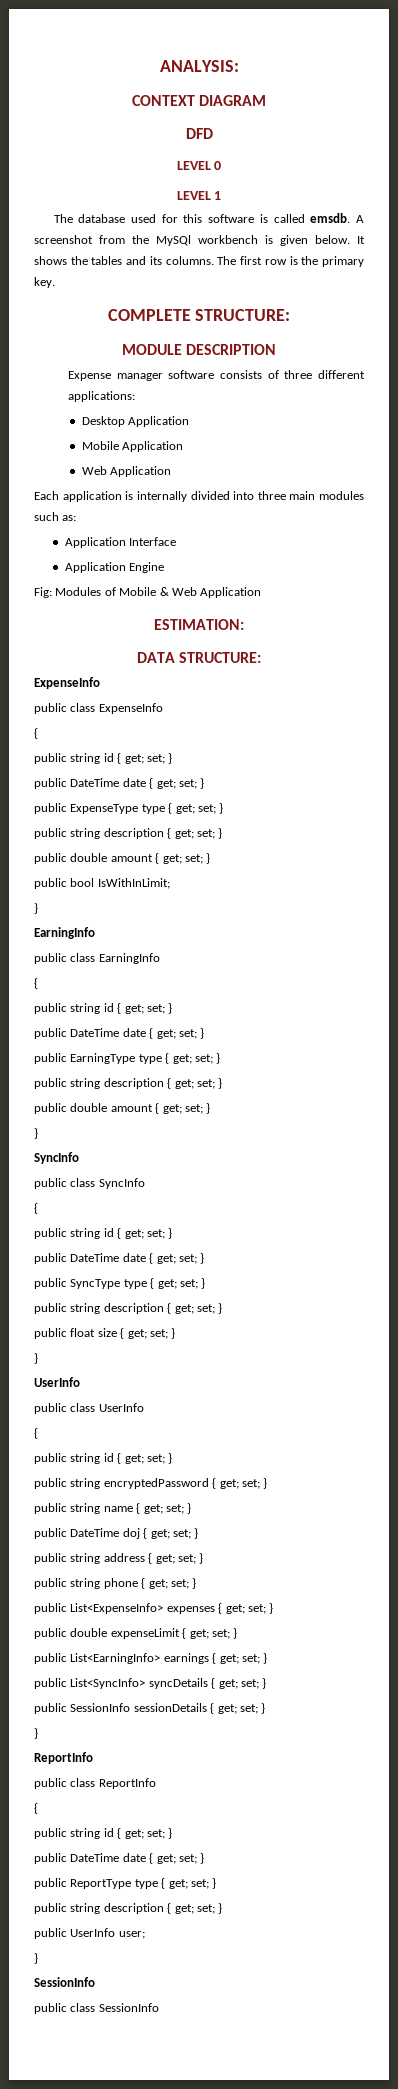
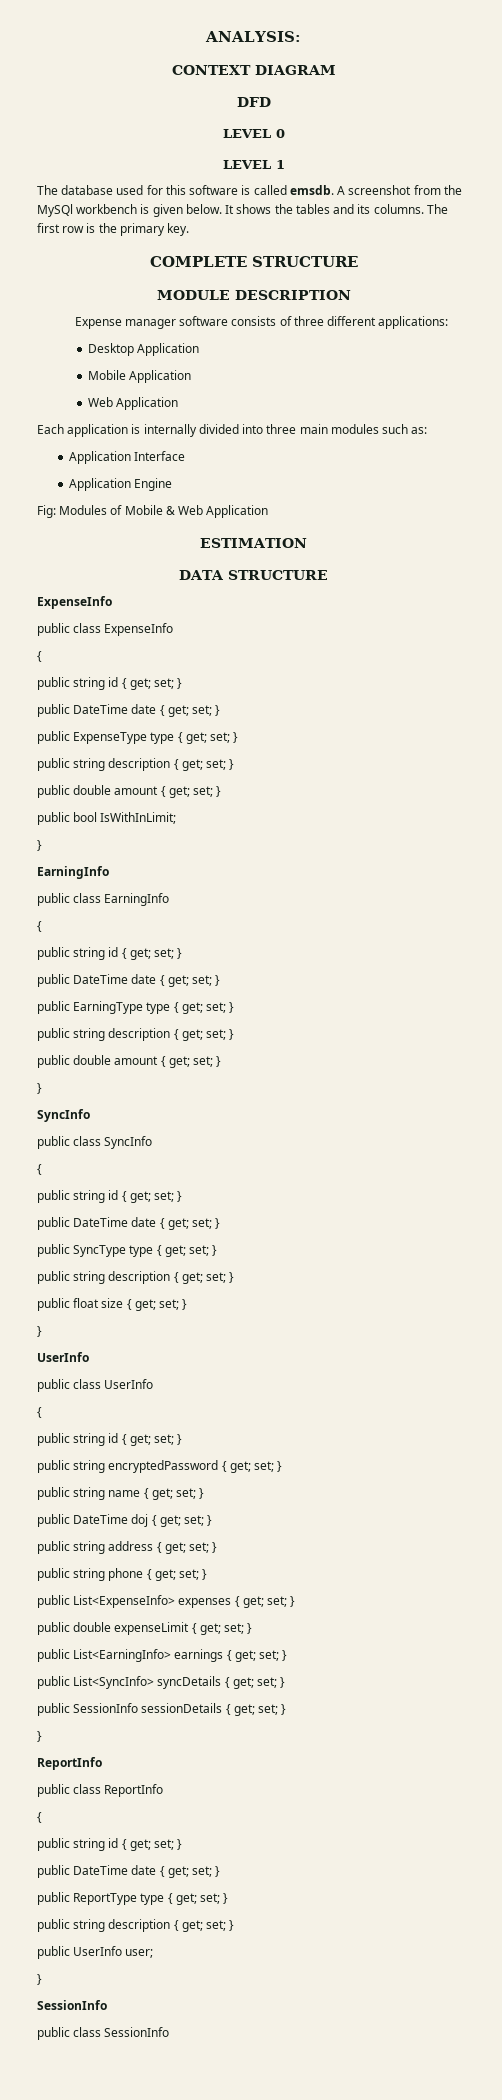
- COMPLETE STRUCTURE:
+ COMPLETE STRUCTURE
- ESTIMATION:
+ ESTIMATION
- DATA STRUCTURE:
+ DATA STRUCTURE

